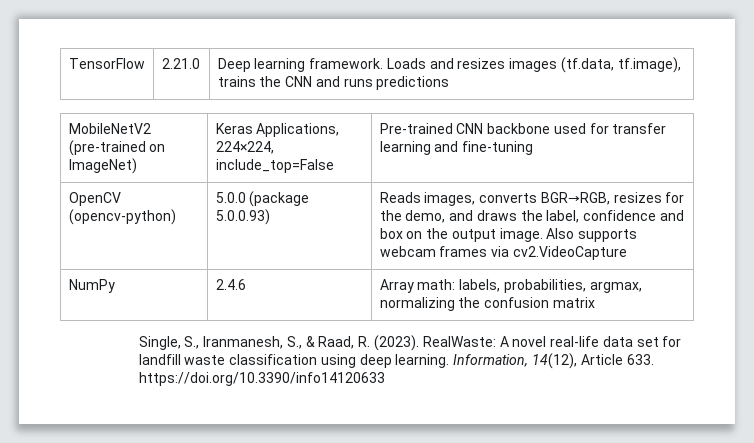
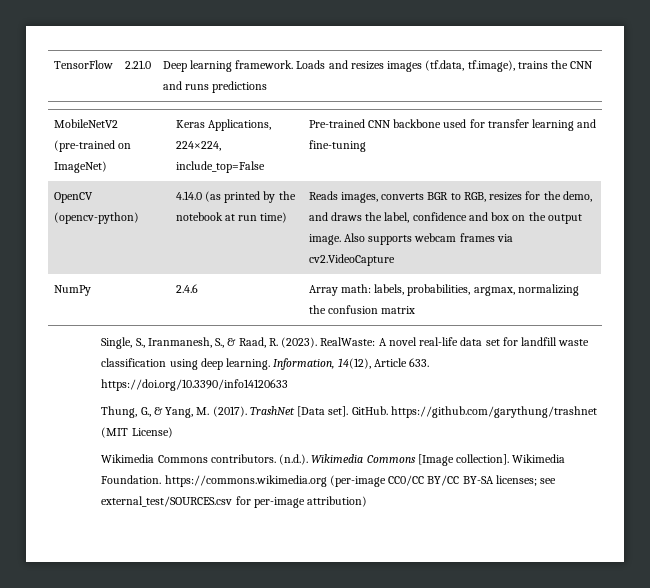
- OpenCV (opencv-python) | 5.0.0 (package 5.0.0.93) | Reads images, converts BGR→RGB, resizes for the demo, and draws the label, confidence and box on the output image. Also supports webcam frames via cv2.VideoCapture
+ OpenCV (opencv-python) | 4.14.0 (as printed by the notebook at run time) | Reads images, converts BGR to RGB, resizes for the demo, and draws the label, confidence and box on the output image. Also supports webcam frames via cv2.VideoCapture
+ Thung, G., & Yang, M. (2017). TrashNet [Data set]. GitHub. https://github.com/garythung/trashnet (MIT License)
+ Wikimedia Commons contributors. (n.d.). Wikimedia Commons [Image collection]. Wikimedia Foundation. https://commons.wikimedia.org (per-image CC0/CC BY/CC BY-SA licenses; see external_test/SOURCES.csv for per-image attribution)

